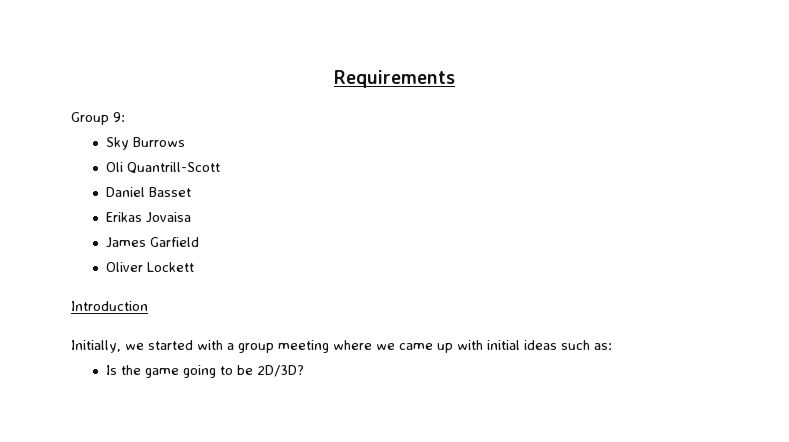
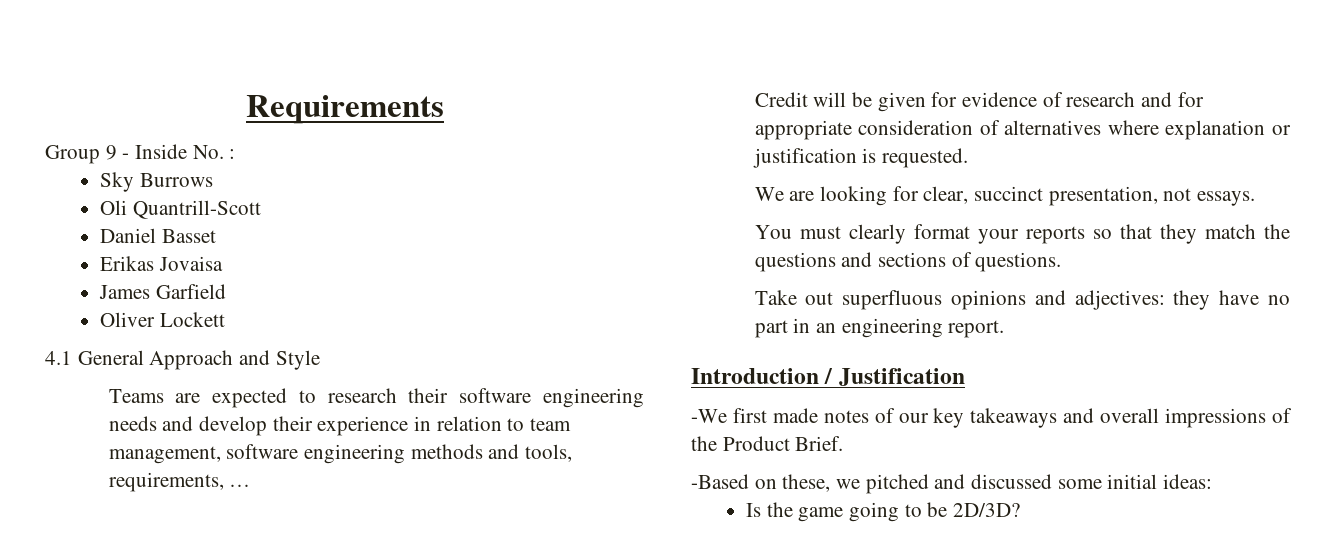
- Group 9:
+ Group 9 - Inside No. :
- Introduction
- Initially, we started with a group meeting where we came up with initial ideas such as:
+ 4.1 General Approach and Style
+ Teams are expected to research their software engineering needs and develop their experience in relation to team management, software engineering methods and tools, requirements, …
+ Credit will be given for evidence of research and for appropriate consideration of alternatives where explanation or justification is requested.
+ We are looking for clear, succinct presentation, not essays.
+ You must clearly format your reports so that they match the questions and sections of questions.
+ Take out superfluous opinions and adjectives: they have no part in an engineering report.
+ Introduction / Justification
+ -We first made notes of our key takeaways and overall impressions of the Product Brief.
+ -Based on these, we pitched and discussed some initial ideas:

